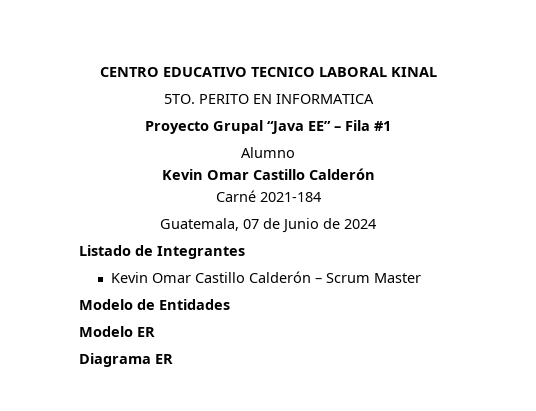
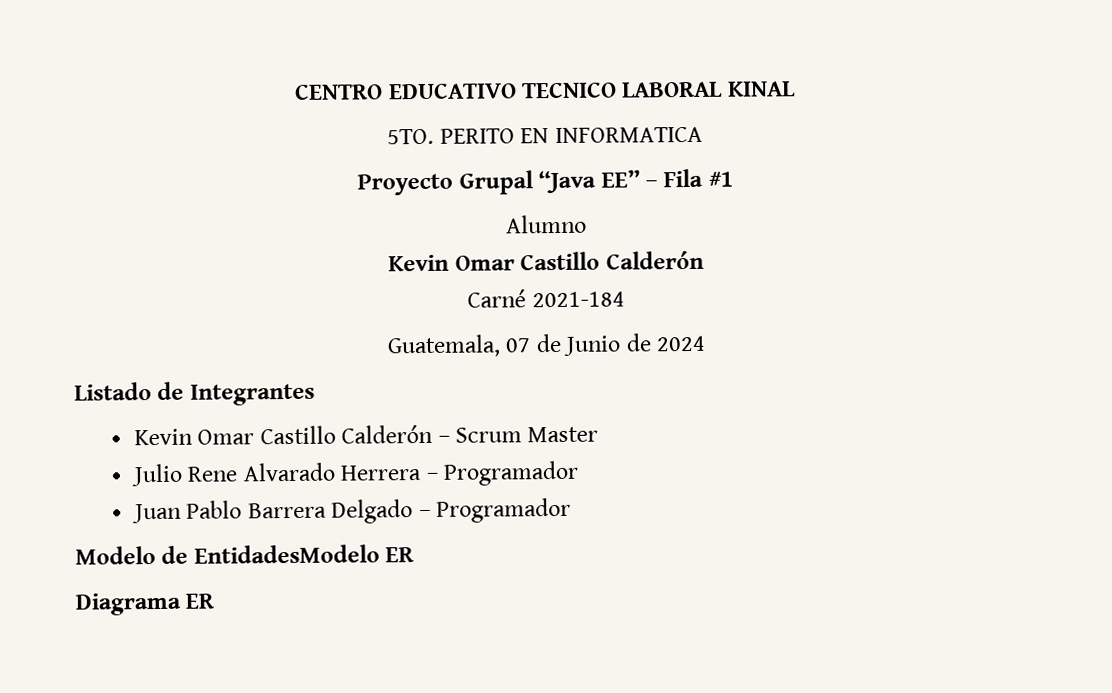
+ Julio Rene Alvarado Herrera – Programador
+ Juan Pablo Barrera Delgado – Programador
- Modelo de Entidades
- Modelo ER
+ Modelo de EntidadesModelo ER

